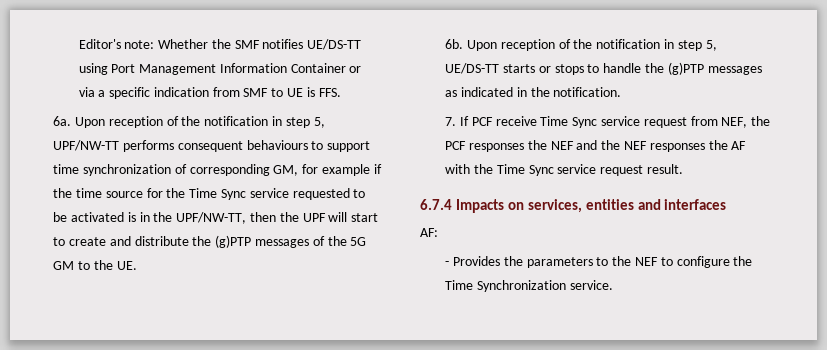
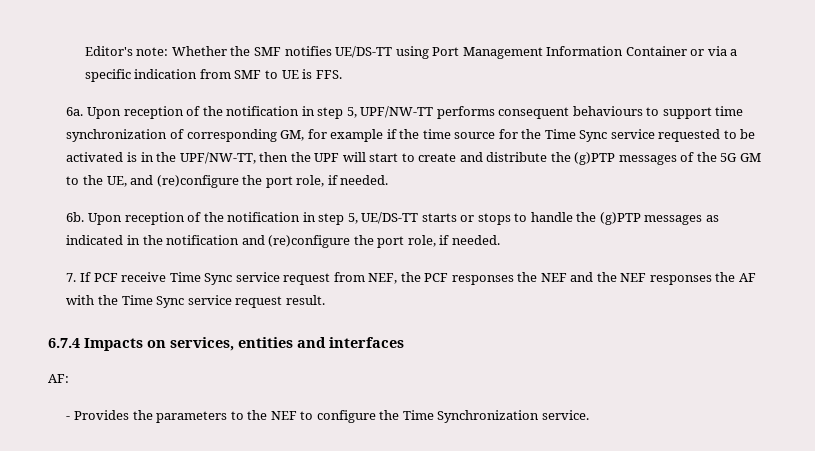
- Upon reception of the notification in step 5, UPF/NW-TT performs consequent behaviours to support time synchronization of corresponding GM, for example if the time source for the Time Sync service requested to be activated is in the UPF/NW-TT, then the UPF will start to create and distribute the (g)PTP messages of the 5G GM to the UE.
+ Upon reception of the notification in step 5, UPF/NW-TT performs consequent behaviours to support time synchronization of corresponding GM, for example if the time source for the Time Sync service requested to be activated is in the UPF/NW-TT, then the UPF will start to create and distribute the (g)PTP messages of the 5G GM to the UE, and (re)configure the port role, if needed.
- Upon reception of the notification in step 5, UE/DS-TT starts or stops to handle the (g)PTP messages as indicated in the notification.
+ Upon reception of the notification in step 5, UE/DS-TT starts or stops to handle the (g)PTP messages as indicated in the notification and (re)configure the port role, if needed.

